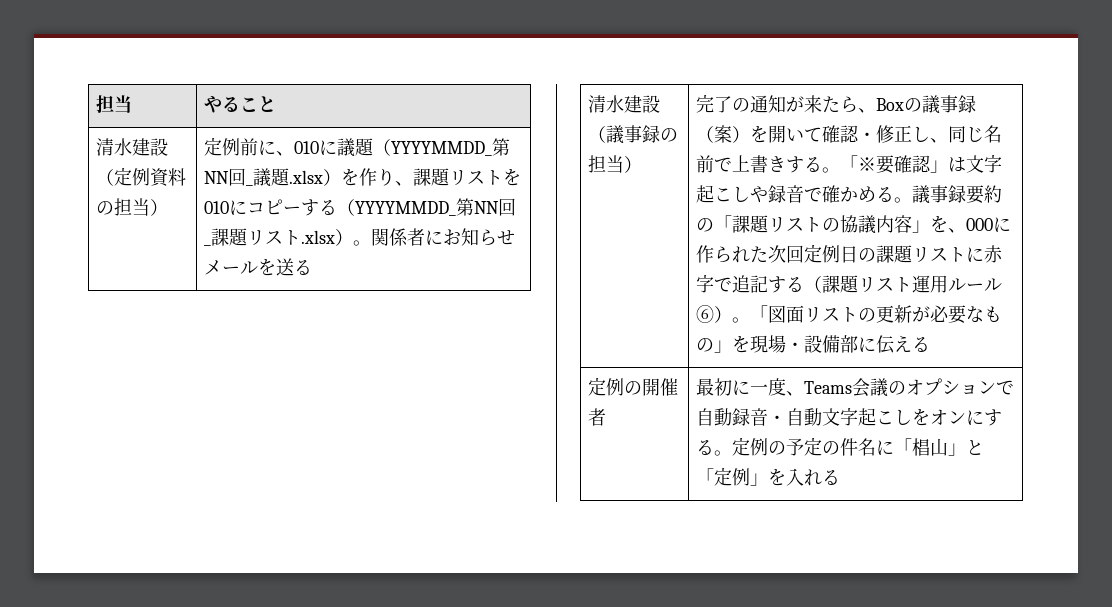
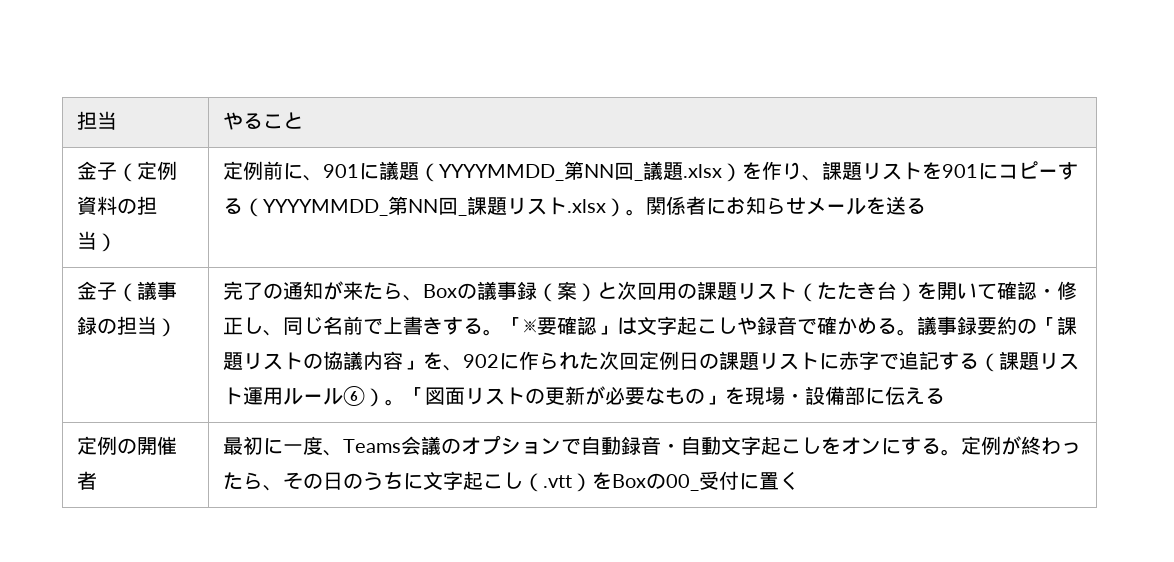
- 清水建設（定例資料の担当）
+ 金子（定例資料の担当）
- 定例前に、010に議題（YYYYMMDD_第NN回_議題.xlsx）を作り、課題リストを010にコピーする（YYYYMMDD_第NN回_課題リスト.xlsx）。
+ 定例前に、901に議題（YYYYMMDD_第NN回_議題.xlsx）を作り、課題リストを901にコピーする（YYYYMMDD_第NN回_課題リスト.xlsx）。
- 清水建設（議事録の担当）
+ 金子（議事録の担当）
- 完了の通知が来たら、Boxの議事録（案）を開いて確認・修正し、同じ名前で上書きする。
+ 完了の通知が来たら、Boxの議事録（案）と次回用の課題リスト（たたき台）を開いて確認・修正し、同じ名前で上書きする。
- 議事録要約の「課題リストの協議内容」を、000に作られた次回定例日の課題リストに赤字で追記する（課題リスト運用ルール⑥）。
+ 議事録要約の「課題リストの協議内容」を、902に作られた次回定例日の課題リストに赤字で追記する（課題リスト運用ルール⑥）。
- 定例の開催者 | 最初に一度、Teams会議のオプションで自動録音・自動文字起こしをオンにする。定例の予定の件名に「椙山」と「定例」を入れる
+ 定例の開催者 | 最初に一度、Teams会議のオプションで自動録音・自動文字起こしをオンにする。定例が終わったら、その日のうちに文字起こし（.vtt）をBoxの00_受付に置く

